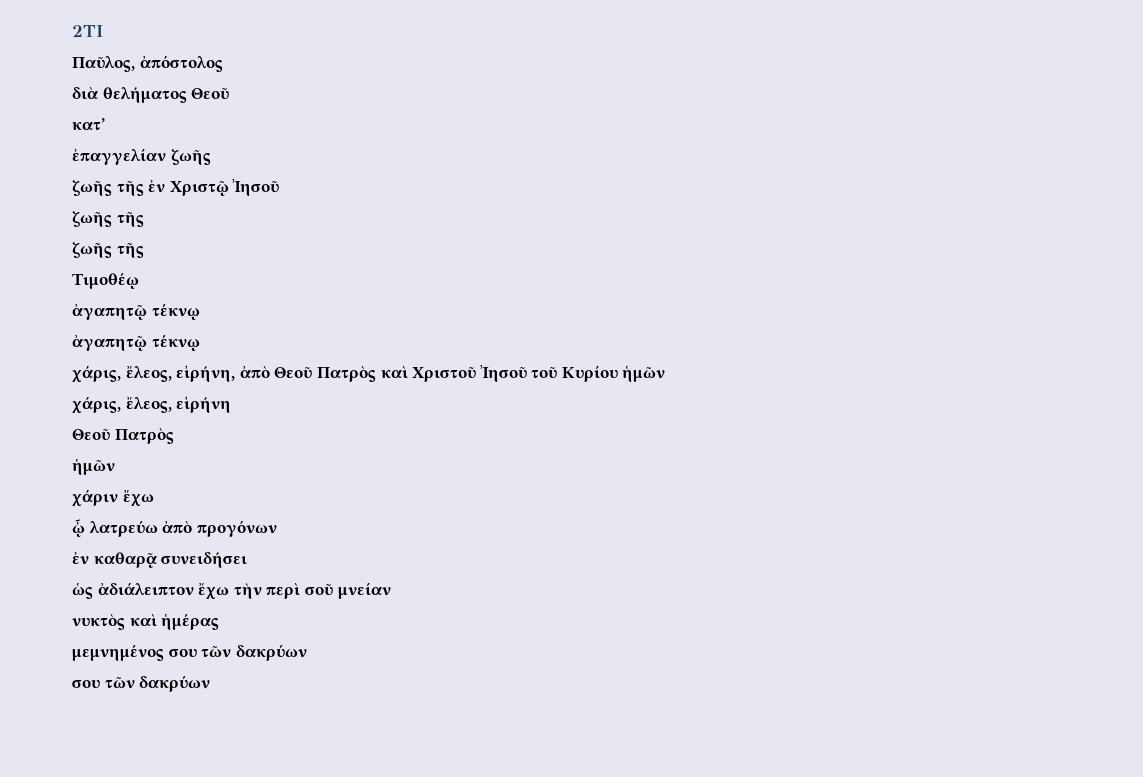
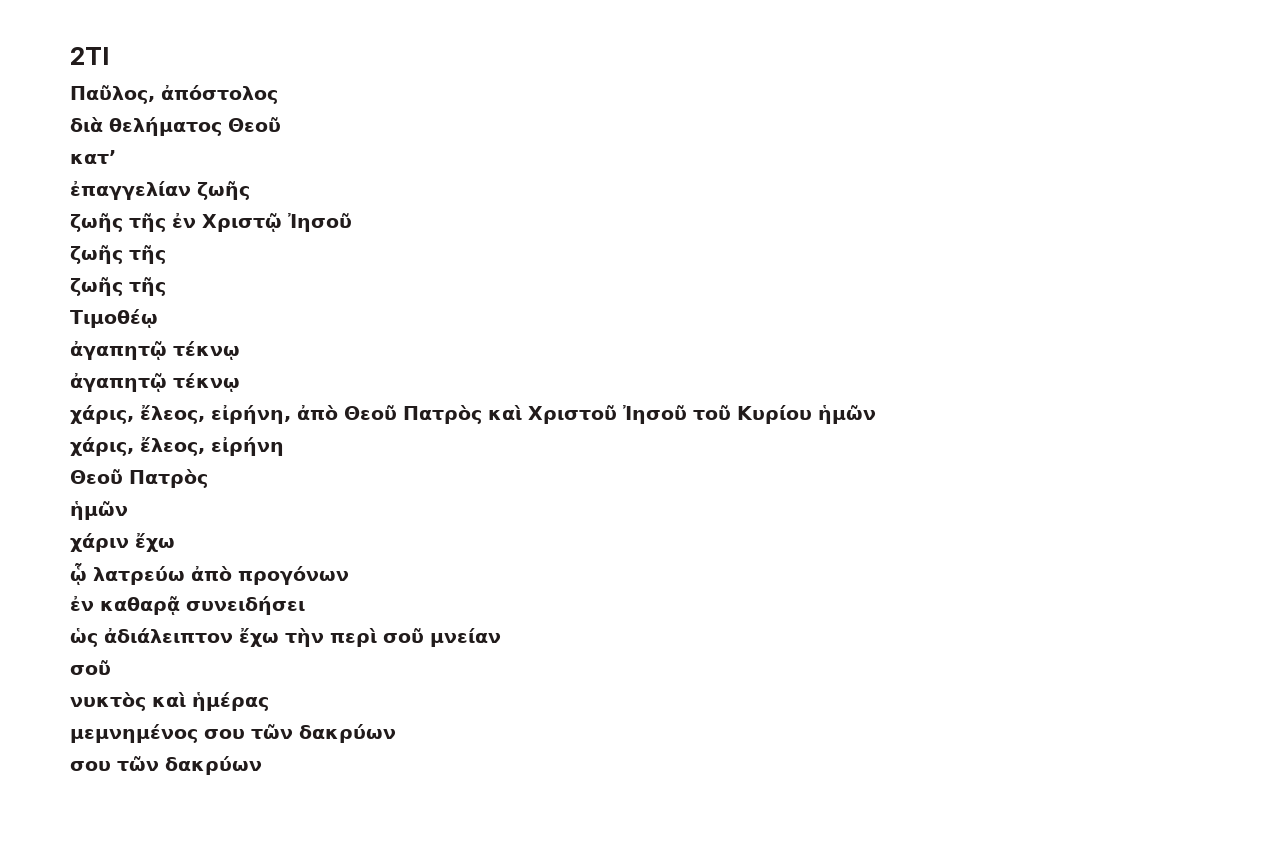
  ὡς ἀδιάλειπτον ἔχω τὴν περὶ σοῦ μνείαν
+ σοῦ

